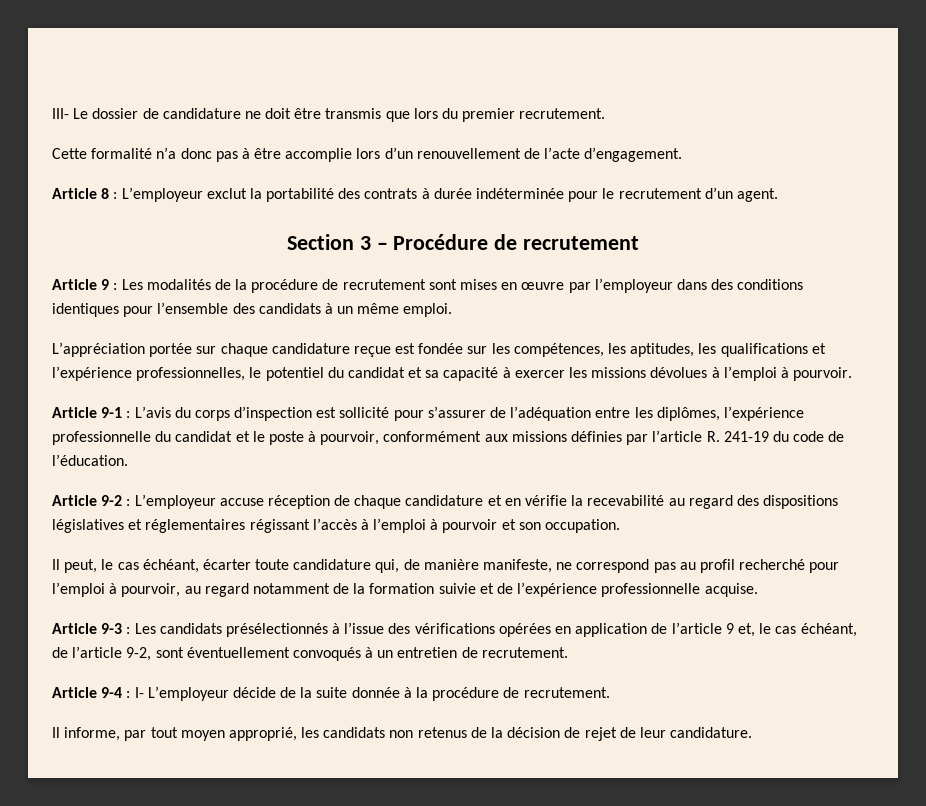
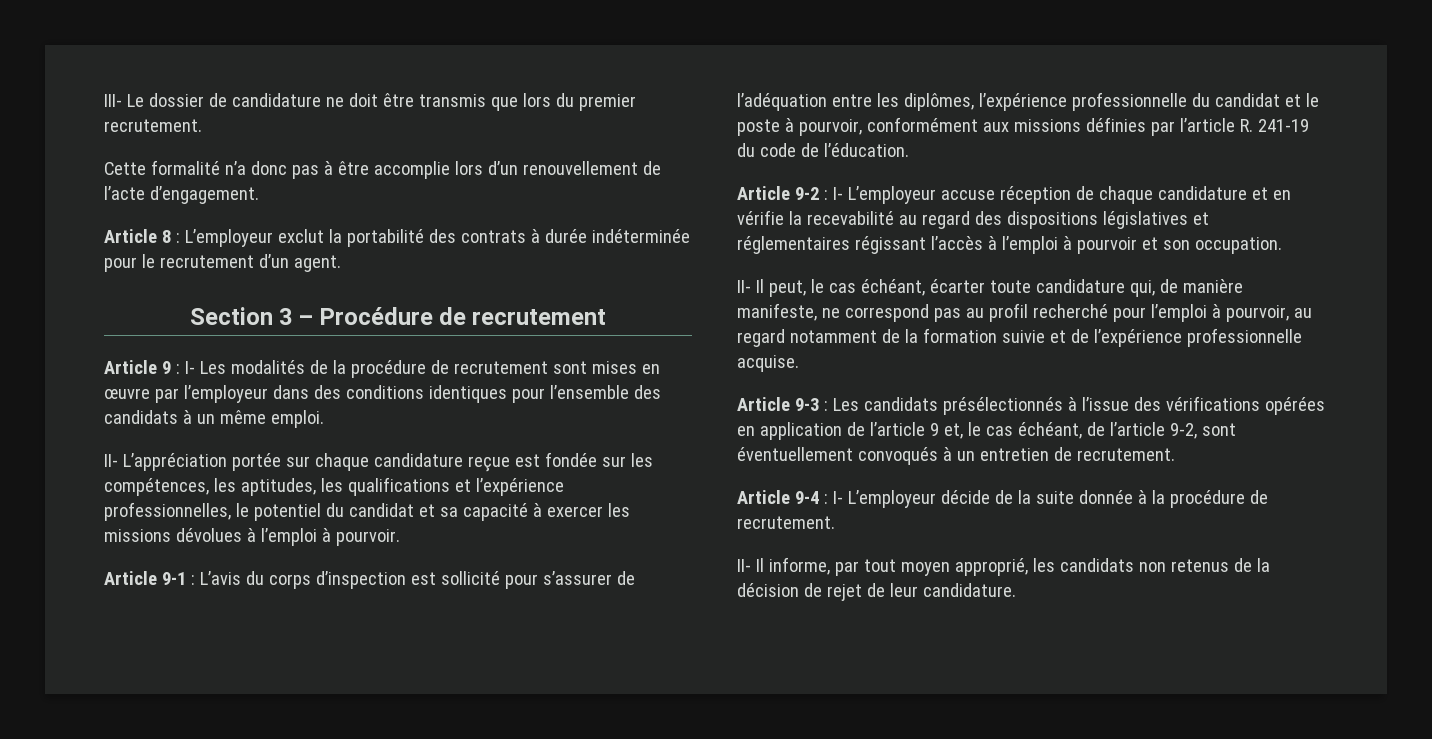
- Article 9 : Les modalités de la procédure de recrutement sont mises en œuvre par l’employeur dans des conditions identiques pour l’ensemble des candidats à un même emploi.
+ Article 9 : I- Les modalités de la procédure de recrutement sont mises en œuvre par l’employeur dans des conditions identiques pour l’ensemble des candidats à un même emploi.
- L’appréciation portée sur chaque candidature reçue est fondée sur les compétences, les aptitudes, les qualifications et l’expérience professionnelles, le potentiel du candidat et sa capacité à exercer les missions dévolues à l’emploi à pourvoir.
+ II- L’appréciation portée sur chaque candidature reçue est fondée sur les compétences, les aptitudes, les qualifications et l’expérience professionnelles, le potentiel du candidat et sa capacité à exercer les missions dévolues à l’emploi à pourvoir.
- Article 9-2 : L’employeur accuse réception de chaque candidature et en vérifie la recevabilité au regard des dispositions législatives et réglementaires régissant l’accès à l’emploi à pourvoir et son occupation.
+ Article 9-2 : I- L’employeur accuse réception de chaque candidature et en vérifie la recevabilité au regard des dispositions législatives et réglementaires régissant l’accès à l’emploi à pourvoir et son occupation.
- Il peut, le cas échéant, écarter toute candidature qui, de manière manifeste, ne correspond pas au profil recherché pour l’emploi à pourvoir, au regard notamment de la formation suivie et de l’expérience professionnelle acquise.
+ II- Il peut, le cas échéant, écarter toute candidature qui, de manière manifeste, ne correspond pas au profil recherché pour l’emploi à pourvoir, au regard notamment de la formation suivie et de l’expérience professionnelle acquise.
- Il informe, par tout moyen approprié, les candidats non retenus de la décision de rejet de leur candidature.
+ II- Il informe, par tout moyen approprié, les candidats non retenus de la décision de rejet de leur candidature.

